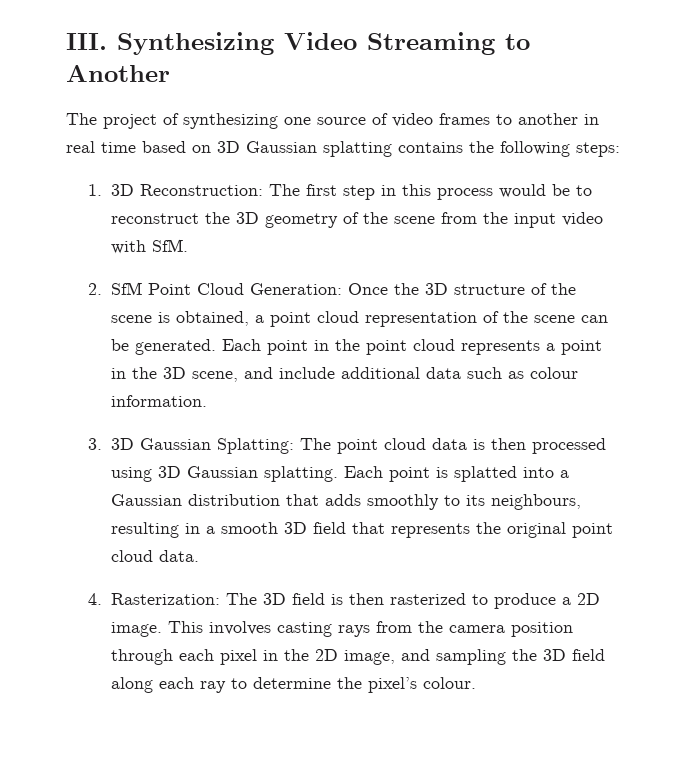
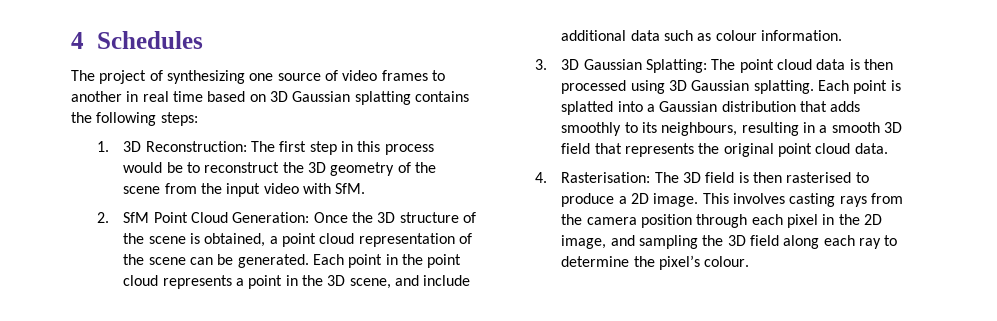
- III. Synthesizing Video Streaming to Another
+ 4 Schedules
- 4. Rasterization: The 3D field is then rasterized to produce a 2D image.
+ 4. Rasterisation: The 3D field is then rasterised to produce a 2D image.

